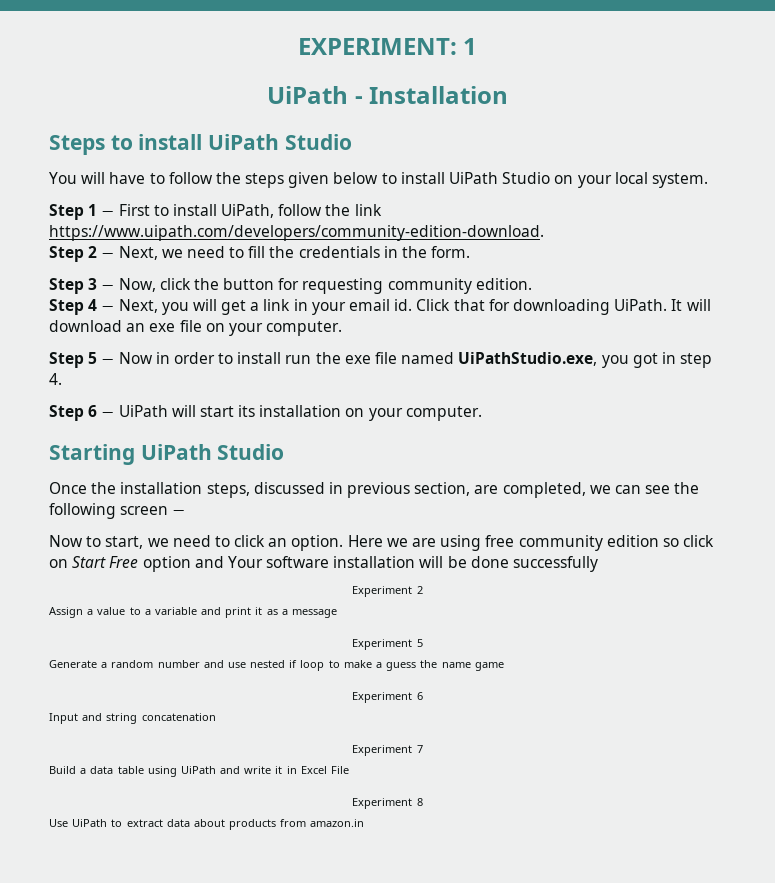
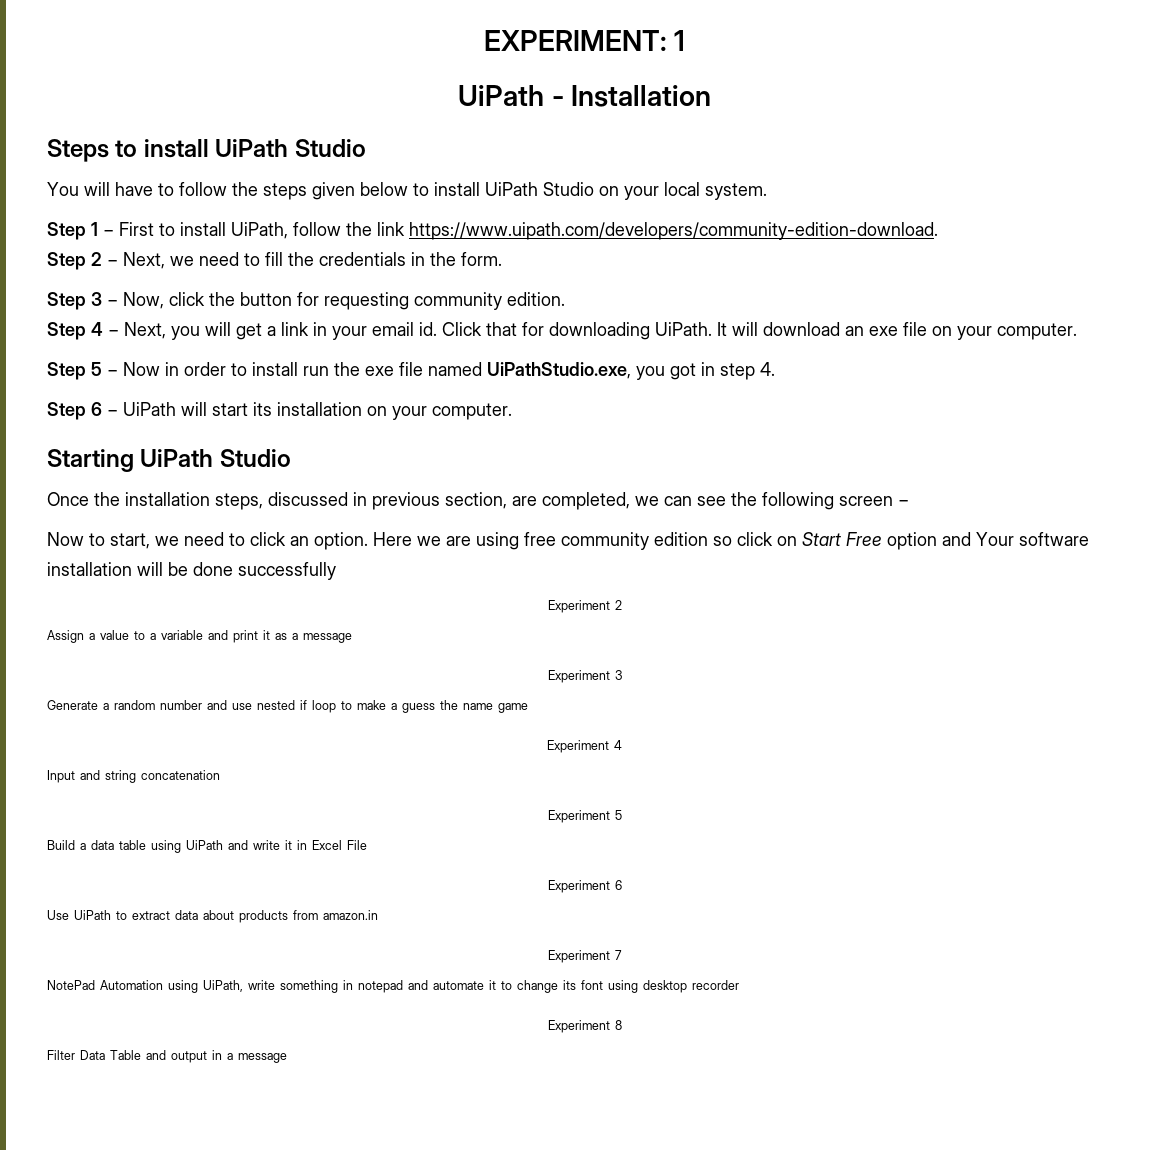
- Experiment 5
+ Experiment 3
- Experiment 6
+ Experiment 4
- Experiment 7
+ Experiment 5
- Experiment 8
+ Experiment 6
+ Experiment 7
+ NotePad Automation using UiPath, write something in notepad and automate it to change its font using desktop recorder
+ Experiment 8
+ Filter Data Table and output in a message

